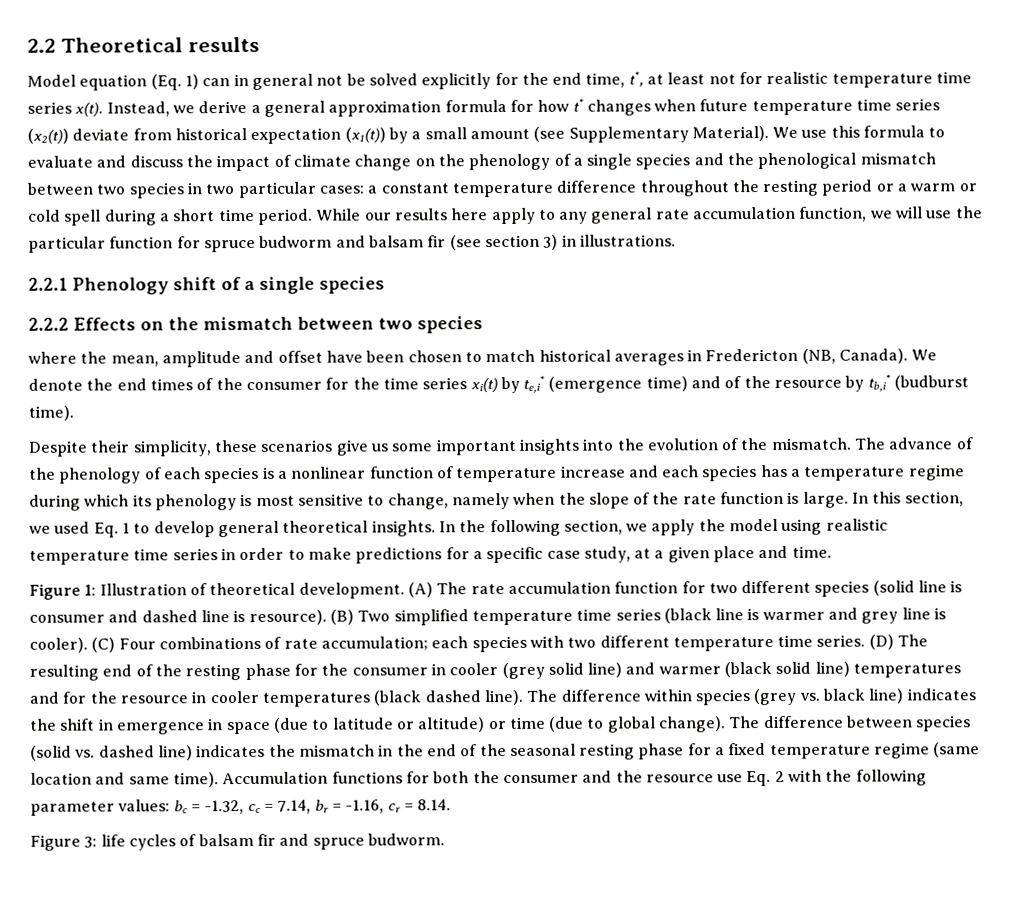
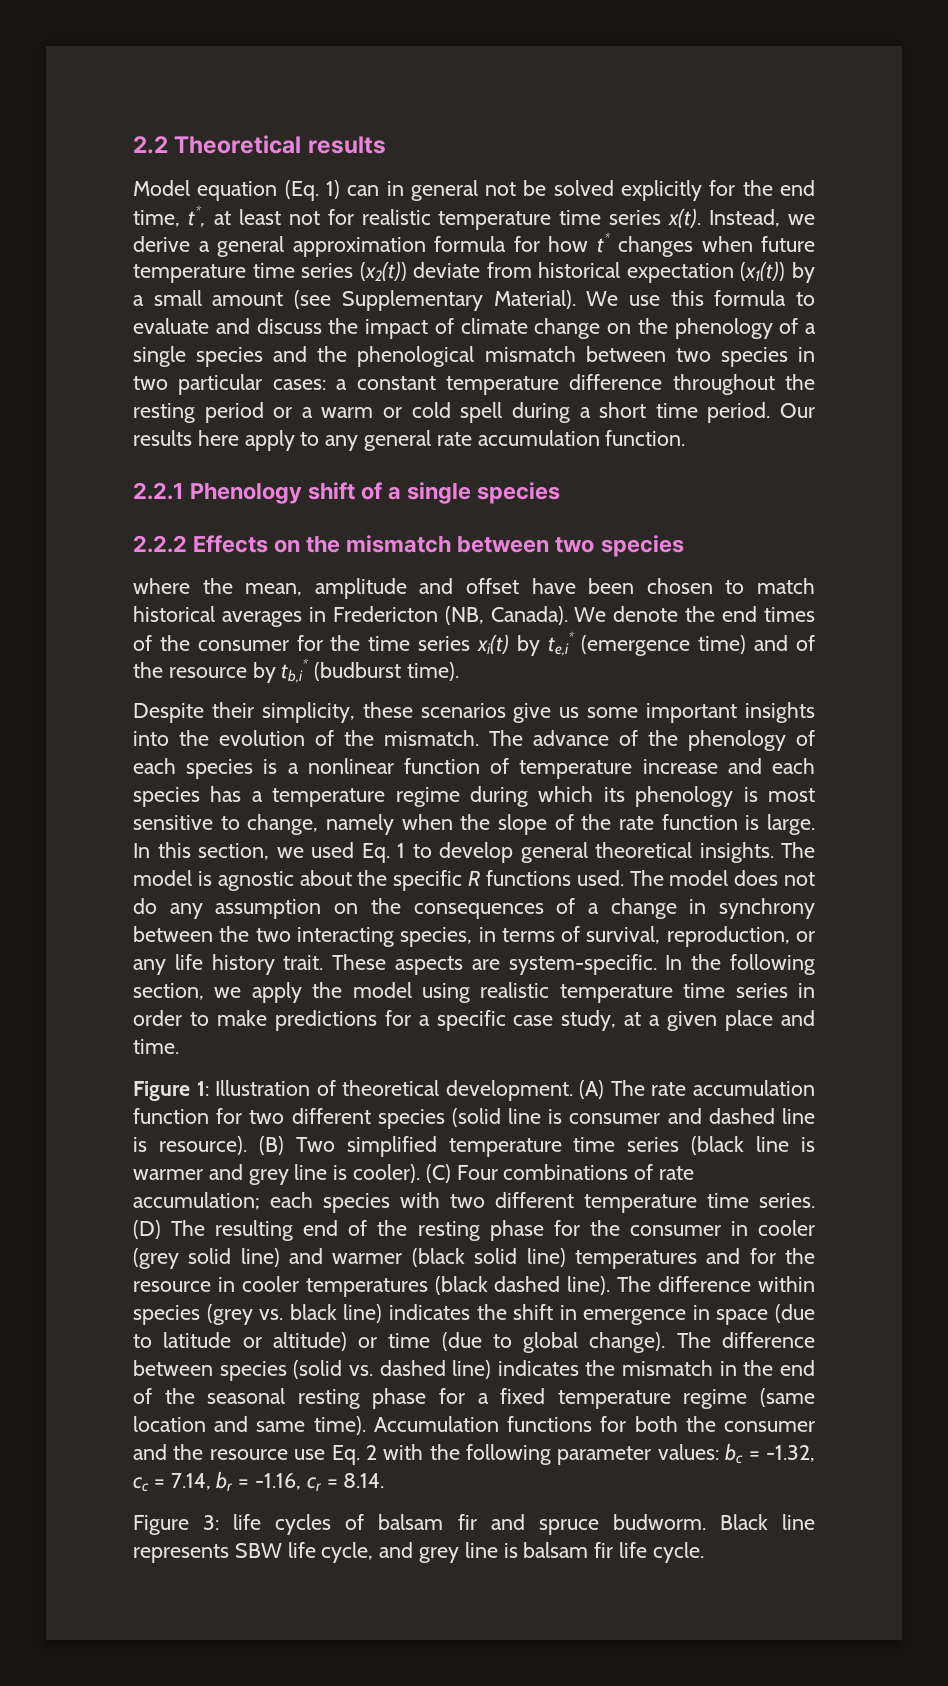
- While our results here apply to any general rate accumulation function, we will use the particular function for spruce budworm and balsam fir (see section 3) in illustrations.
+ Our results here apply to any general rate accumulation function.
+ The model is agnostic about the specific R functions used. The model does not do any assumption on the consequences of a change in synchrony between the two interacting species, in terms of survival, reproduction, or any life history trait. These aspects are system-specific.
+ Black line represents SBW life cycle, and grey line is balsam fir life cycle.

